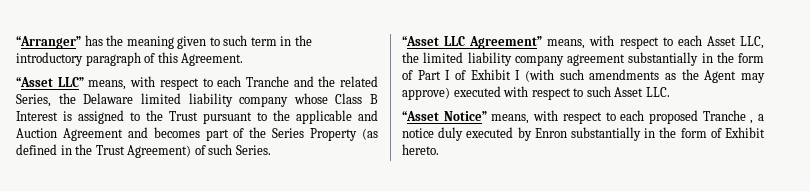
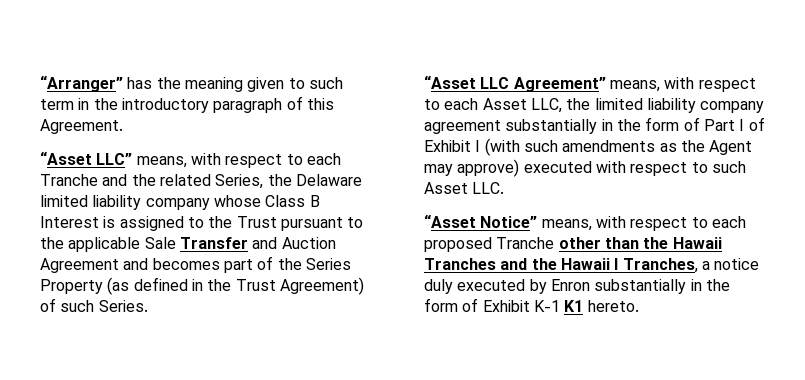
- “Asset LLC” means, with respect to each Tranche and the related Series, the Delaware limited liability company whose Class B Interest is assigned to the Trust pursuant to the applicable and Auction Agreement and becomes part of the Series Property (as defined in the Trust Agreement) of such Series.
+ “Asset LLC” means, with respect to each Tranche and the related Series, the Delaware limited liability company whose Class B Interest is assigned to the Trust pursuant to the applicable Sale Transfer and Auction Agreement and becomes part of the Series Property (as defined in the Trust Agreement) of such Series.
- “Asset Notice” means, with respect to each proposed Tranche , a notice duly executed by Enron substantially in the form of Exhibit hereto.
+ “Asset Notice” means, with respect to each proposed Tranche other than the Hawaii Tranches and the Hawaii I Tranches, a notice duly executed by Enron substantially in the form of Exhibit K-1 K1 hereto.

